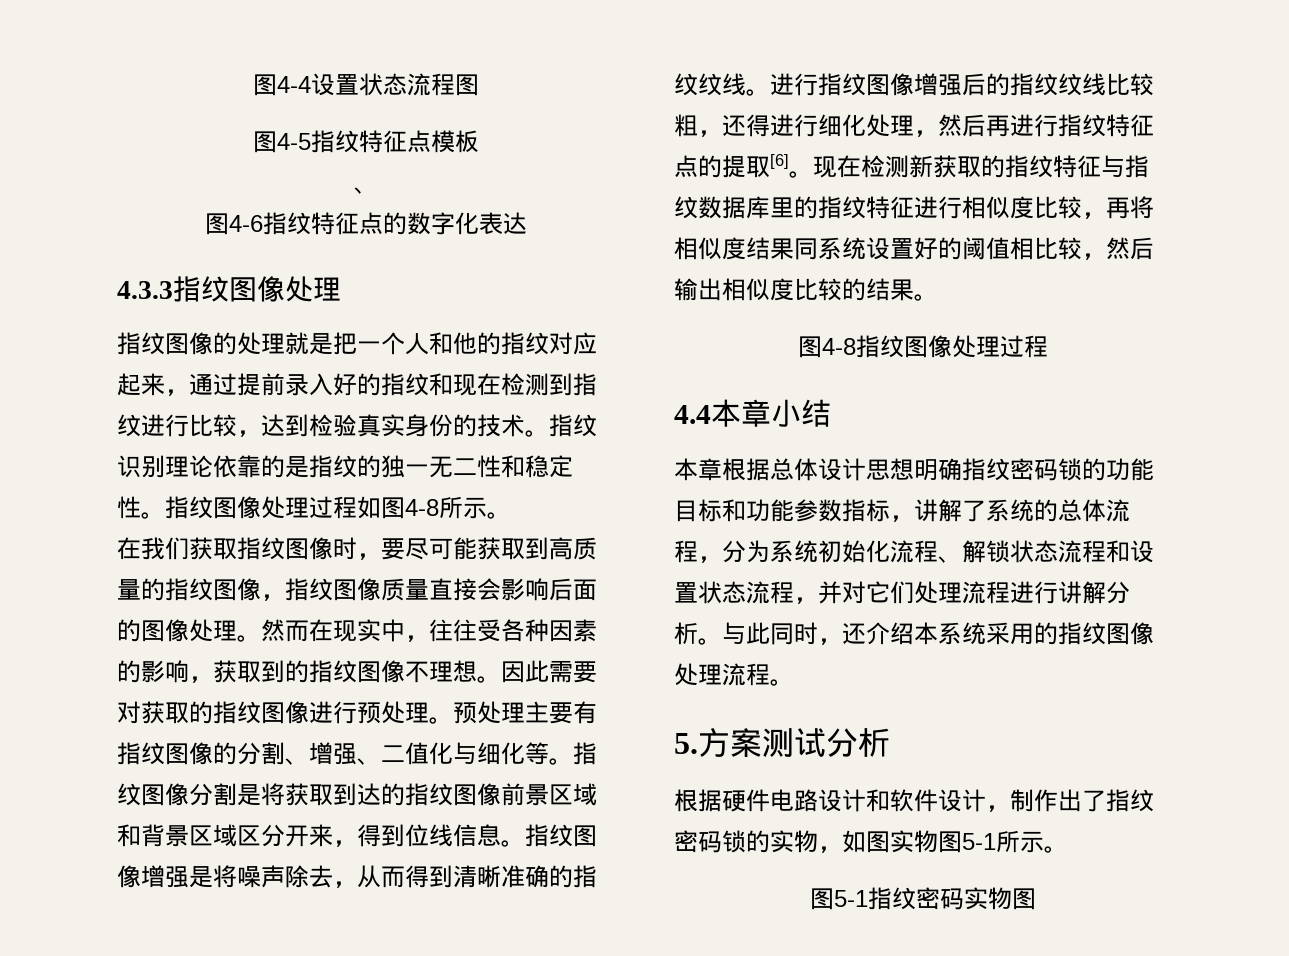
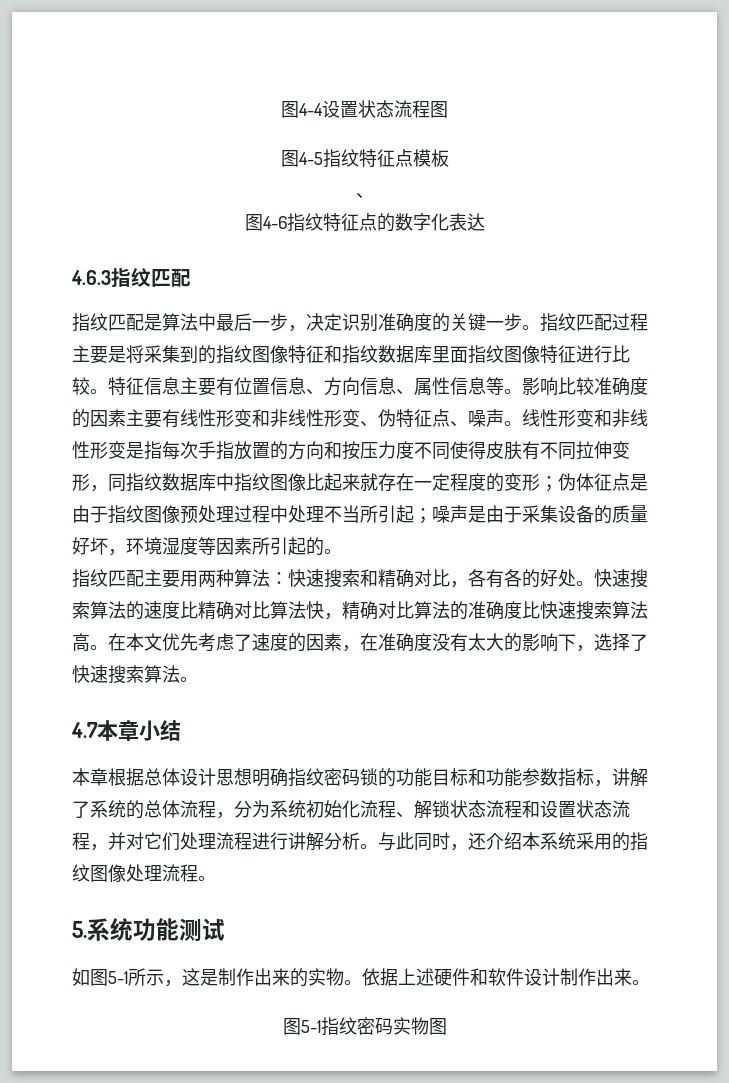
- 4.3.3指纹图像处理
- 指纹图像的处理就是把一个人和他的指纹对应起来，通过提前录入好的指纹和现在检测到指纹进行比较，达到检验真实身份的技术。指纹识别理论依靠的是指纹的独一无二性和稳定性。指纹图像处理过程如图4-8所示。
- 在我们获取指纹图像时，要尽可能获取到高质量的指纹图像，指纹图像质量直接会影响后面的图像处理。然而在现实中，往往受各种因素的影响，获取到的指纹图像不理想。因此需要对获取的指纹图像进行预处理。预处理主要有指纹图像的分割、增强、二值化与细化等。指纹图像分割是将获取到达的指纹图像前景区域和背景区域区分开来，得到位线信息。指纹图像增强是将噪声除去，从而得到清晰准确的指纹纹线。进行指纹图像增强后的指纹纹线比较粗，还得进行细化处理，然后再进行指纹特征点的提取[6]。现在检测新获取的指纹特征与指纹数据库里的指纹特征进行相似度比较，再将相似度结果同系统设置好的阈值相比较，然后输出相似度比较的结果。
- 图4-8指纹图像处理过程
- 4.4本章小结
+ 4.6.3指纹匹配
+ 指纹匹配是算法中最后一步，决定识别准确度的关键一步。指纹匹配过程主要是将采集到的指纹图像特征和指纹数据库里面指纹图像特征进行比较。特征信息主要有位置信息、方向信息、属性信息等。影响比较准确度的因素主要有线性形变和非线性形变、伪特征点、噪声。线性形变和非线性形变是指每次手指放置的方向和按压力度不同使得皮肤有不同拉伸变形，同指纹数据库中指纹图像比起来就存在一定程度的变形；伪体征点是由于指纹图像预处理过程中处理不当所引起；噪声是由于采集设备的质量好坏，环境湿度等因素所引起的。
+ 指纹匹配主要用两种算法：快速搜索和精确对比，各有各的好处。快速搜索算法的速度比精确对比算法快，精确对比算法的准确度比快速搜索算法高。在本文优先考虑了速度的因素，在准确度没有太大的影响下，选择了快速搜索算法。
+ 4.7本章小结
- 5.方案测试分析
- 根据硬件电路设计和软件设计，制作出了指纹密码锁的实物，如图实物图5-1所示。
+ 5.系统功能测试
+ 如图5-1所示，这是制作出来的实物。依据上述硬件和软件设计制作出来。

